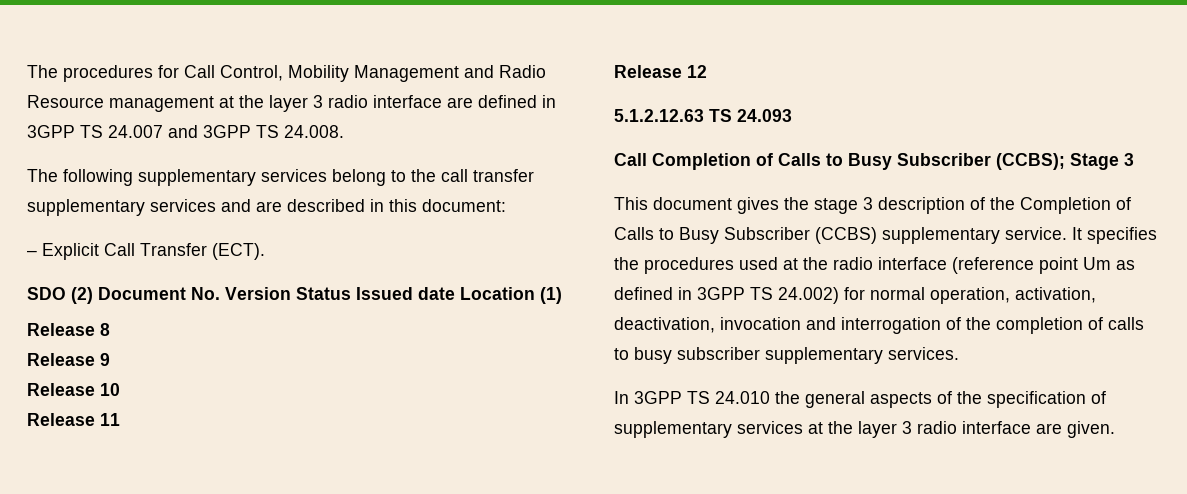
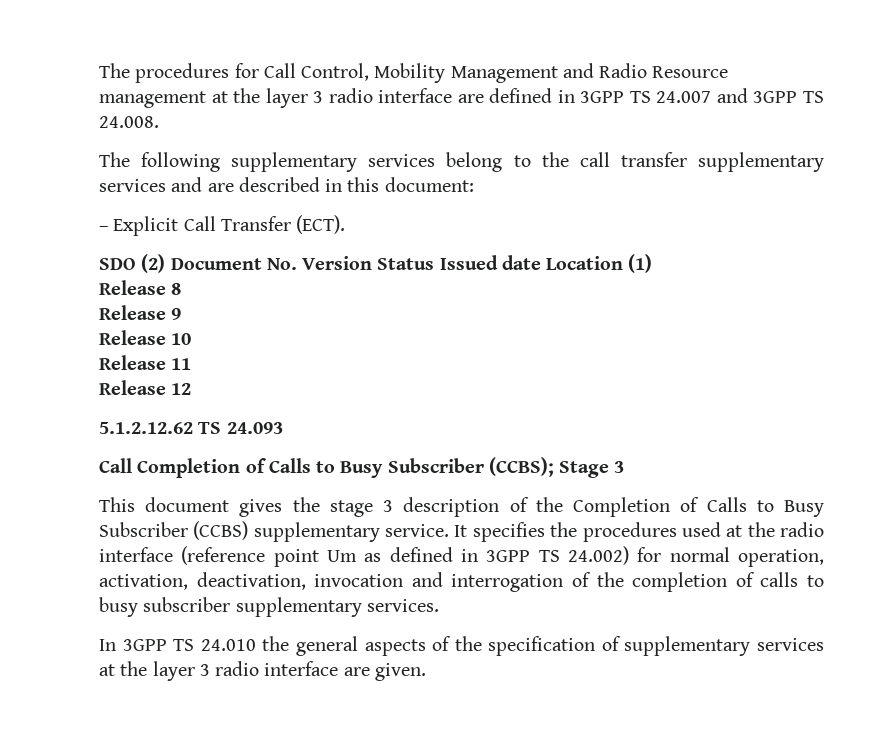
- 5.1.2.12.63 TS 24.093
+ 5.1.2.12.62 TS 24.093

